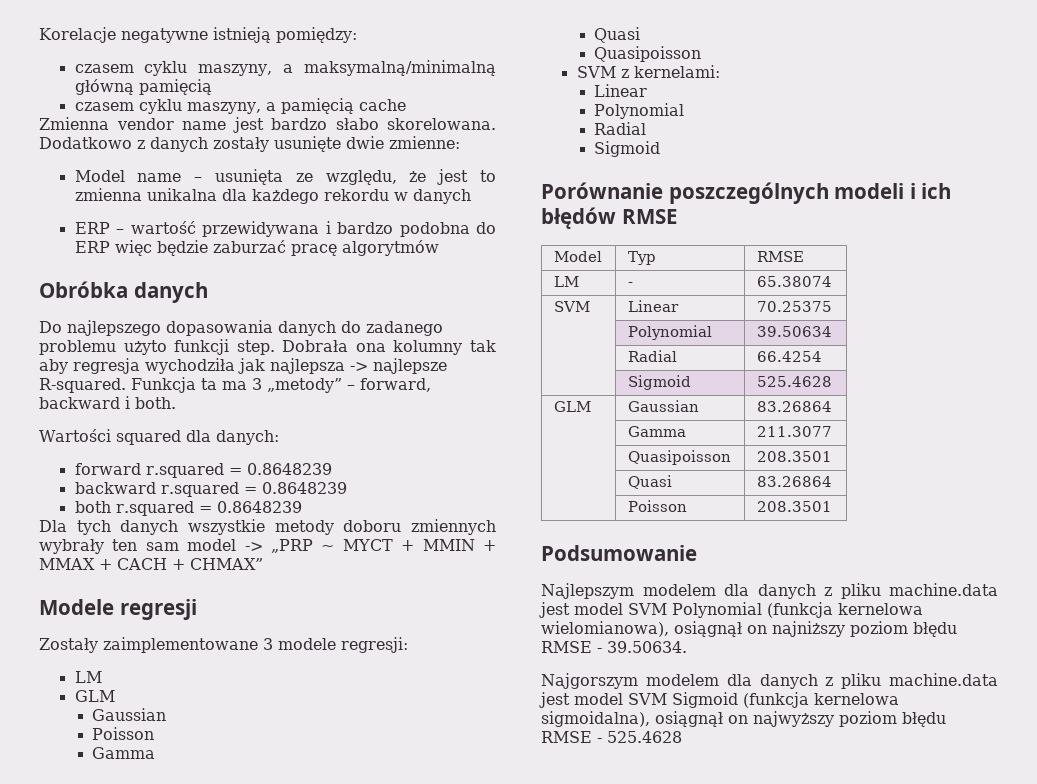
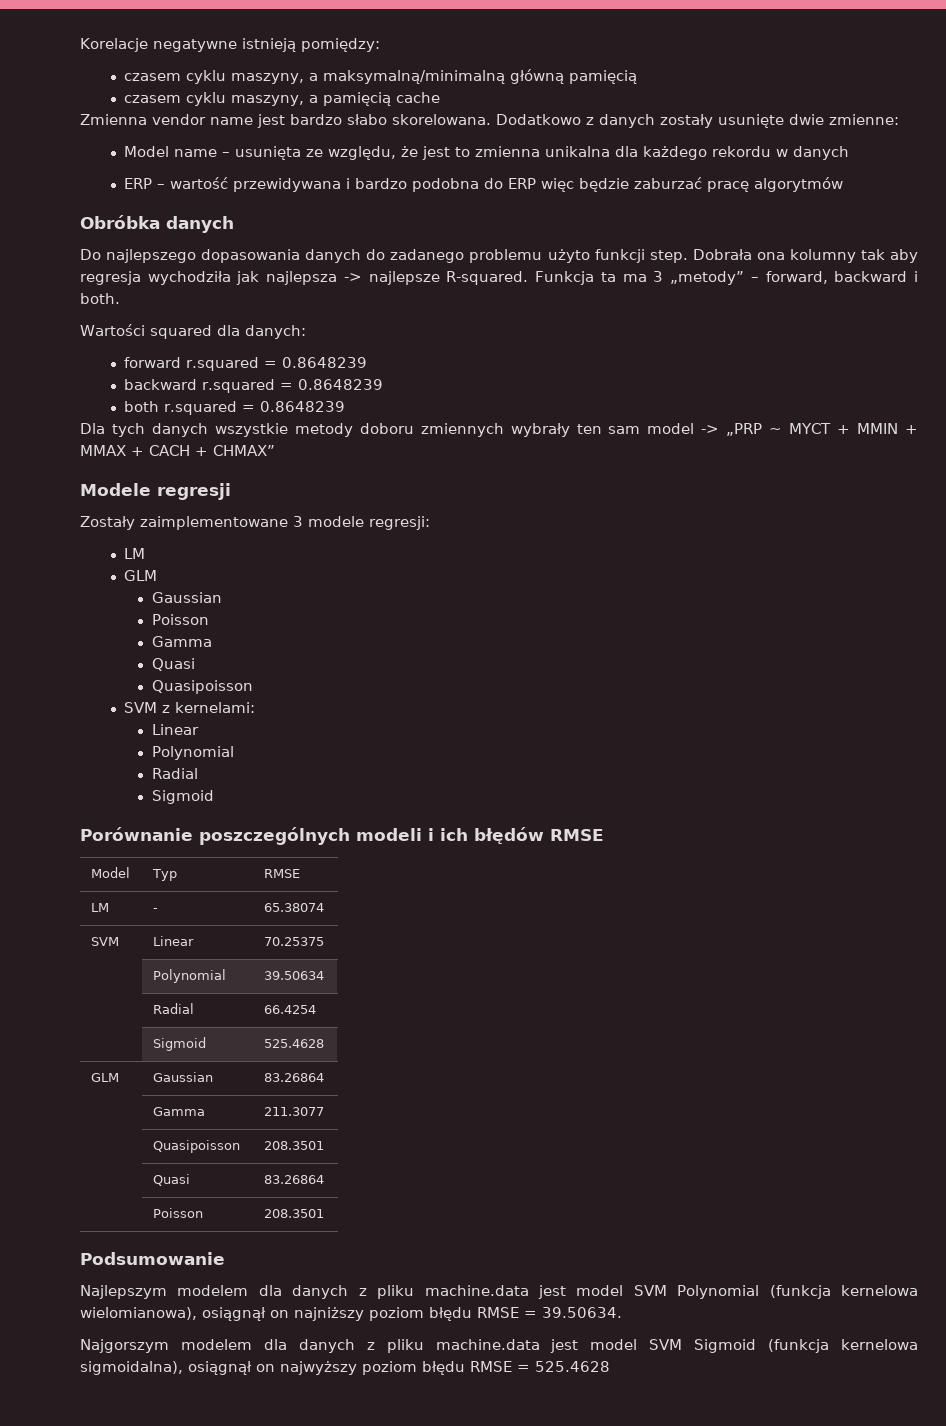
- Najlepszym modelem dla danych z pliku machine.data jest model SVM Polynomial (funkcja kernelowa wielomianowa), osiągnął on najniższy poziom błędu RMSE - 39.50634.
+ Najlepszym modelem dla danych z pliku machine.data jest model SVM Polynomial (funkcja kernelowa wielomianowa), osiągnął on najniższy poziom błędu RMSE = 39.50634.
- Najgorszym modelem dla danych z pliku machine.data jest model SVM Sigmoid (funkcja kernelowa sigmoidalna), osiągnął on najwyższy poziom błędu RMSE - 525.4628
+ Najgorszym modelem dla danych z pliku machine.data jest model SVM Sigmoid (funkcja kernelowa sigmoidalna), osiągnął on najwyższy poziom błędu RMSE = 525.4628

